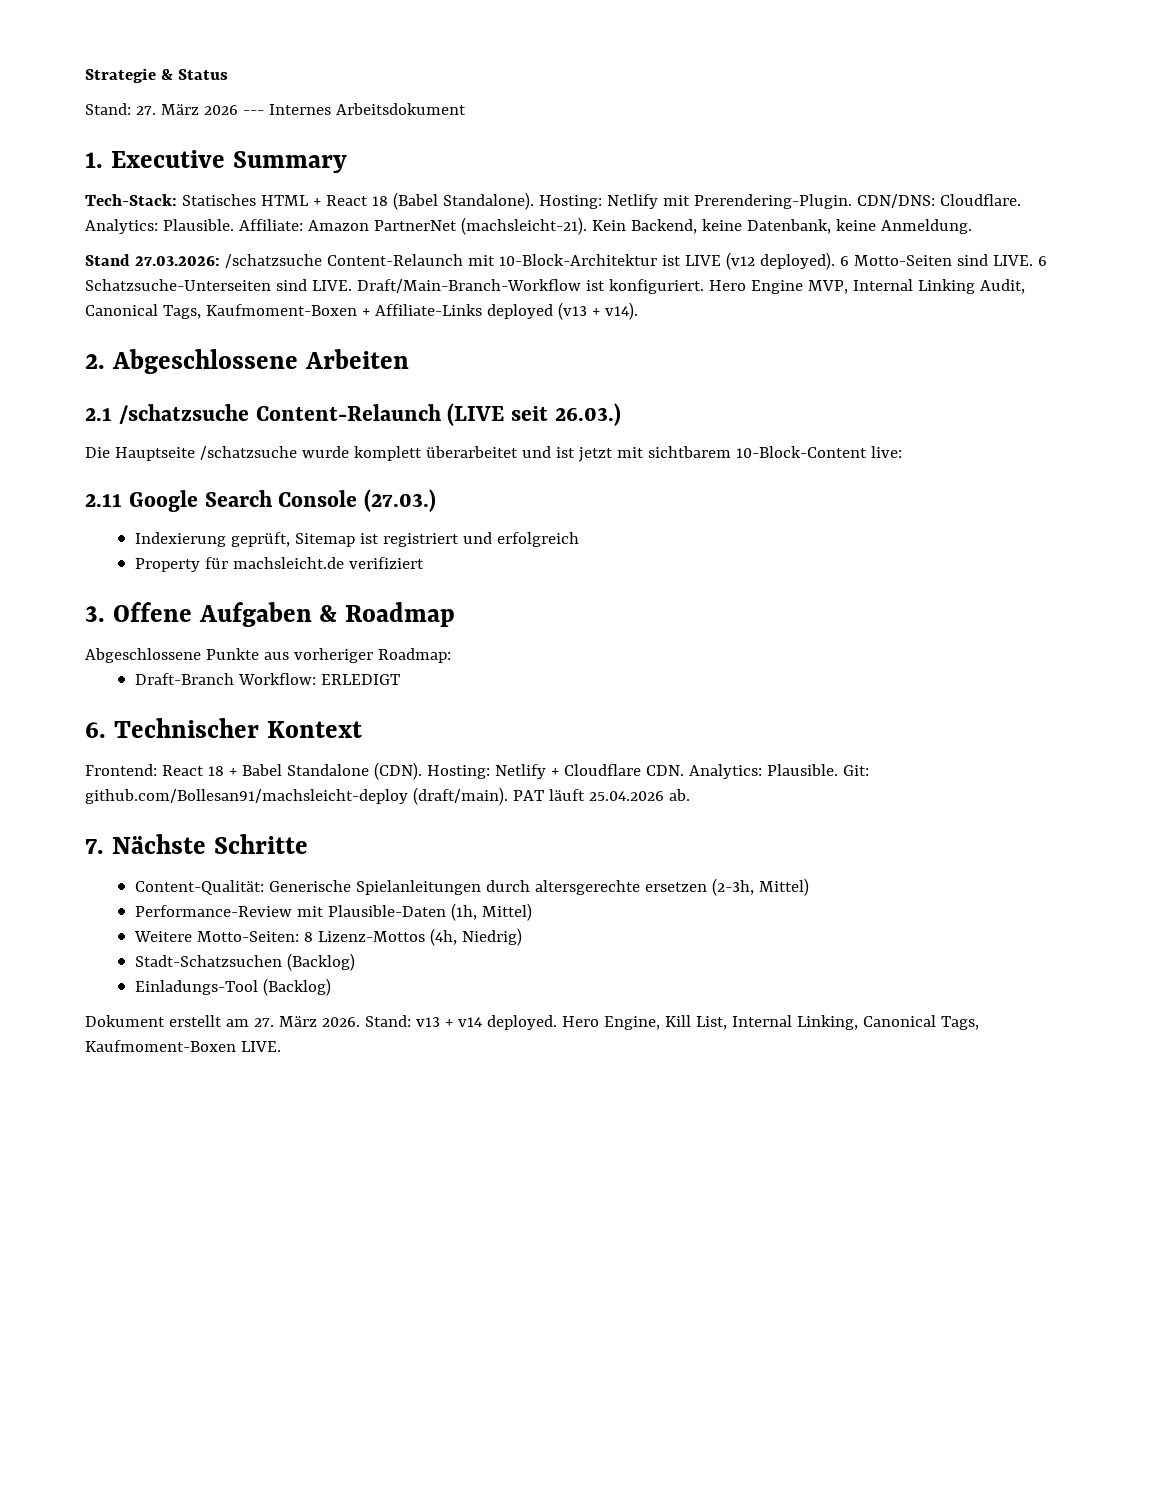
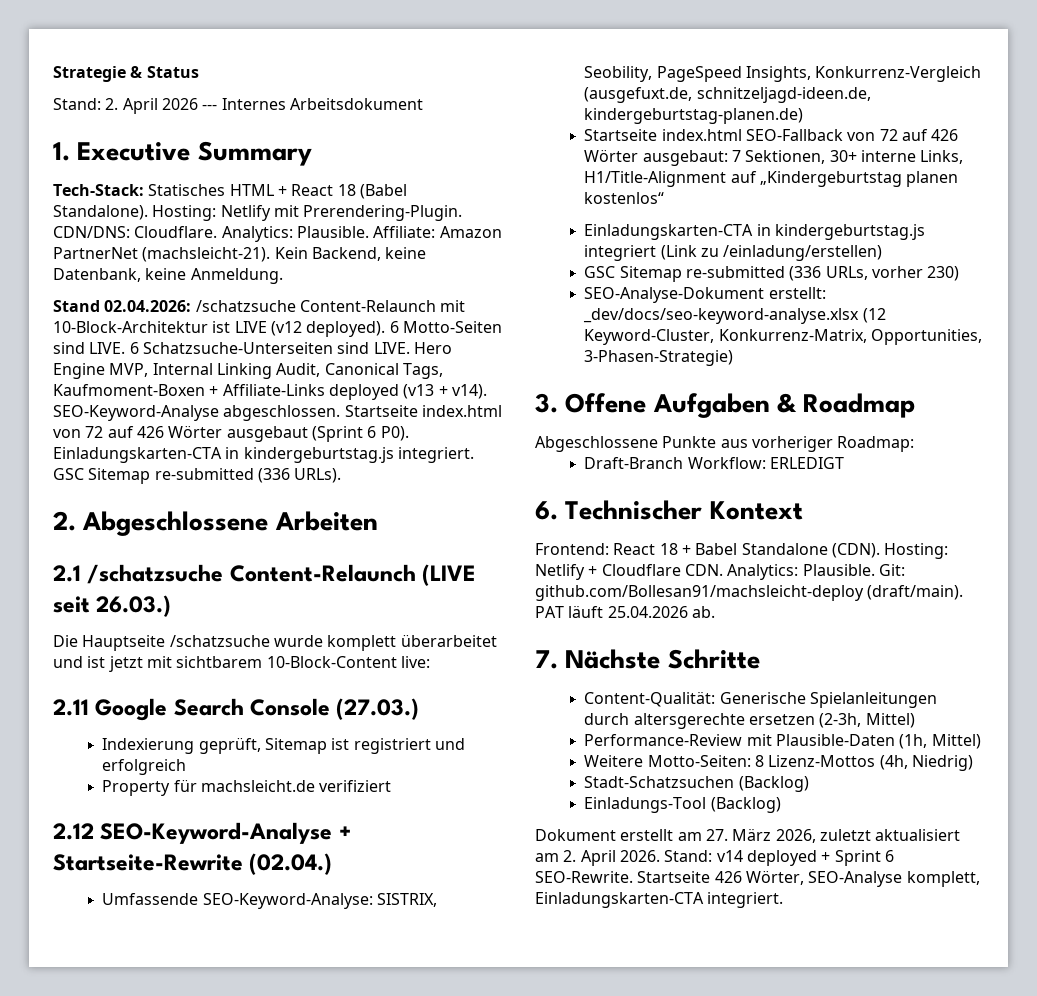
- Stand: 27. März 2026 --- Internes Arbeitsdokument
+ Stand: 2. April 2026 --- Internes Arbeitsdokument
- Stand 27.03.2026: /schatzsuche Content-Relaunch mit 10-Block-Architektur ist LIVE (v12 deployed).
+ Stand 02.04.2026: /schatzsuche Content-Relaunch mit 10-Block-Architektur ist LIVE (v12 deployed).
- Draft/Main-Branch-Workflow ist konfiguriert.
+ SEO-Keyword-Analyse abgeschlossen. Startseite index.html von 72 auf 426 Wörter ausgebaut (Sprint 6 P0). Einladungskarten-CTA in kindergeburtstag.js integriert. GSC Sitemap re-submitted (336 URLs).
+ 2.12 SEO-Keyword-Analyse + Startseite-Rewrite (02.04.)
+ Umfassende SEO-Keyword-Analyse: SISTRIX, Seobility, PageSpeed Insights, Konkurrenz-Vergleich (ausgefuxt.de, schnitzeljagd-ideen.de, kindergeburtstag-planen.de)
+ Startseite index.html SEO-Fallback von 72 auf 426 Wörter ausgebaut: 7 Sektionen, 30+ interne Links, H1/Title-Alignment auf „Kindergeburtstag planen kostenlos“
+ Einladungskarten-CTA in kindergeburtstag.js integriert (Link zu /einladung/erstellen)
+ GSC Sitemap re-submitted (336 URLs, vorher 230)
+ SEO-Analyse-Dokument erstellt: _dev/docs/seo-keyword-analyse.xlsx (12 Keyword-Cluster, Konkurrenz-Matrix, Opportunities, 3-Phasen-Strategie)
- Dokument erstellt am 27. März 2026. Stand: v13 + v14 deployed. Hero Engine, Kill List, Internal Linking, Canonical Tags, Kaufmoment-Boxen LIVE.
+ Dokument erstellt am 27. März 2026, zuletzt aktualisiert am 2. April 2026. Stand: v14 deployed + Sprint 6 SEO-Rewrite. Startseite 426 Wörter, SEO-Analyse komplett, Einladungskarten-CTA integriert.

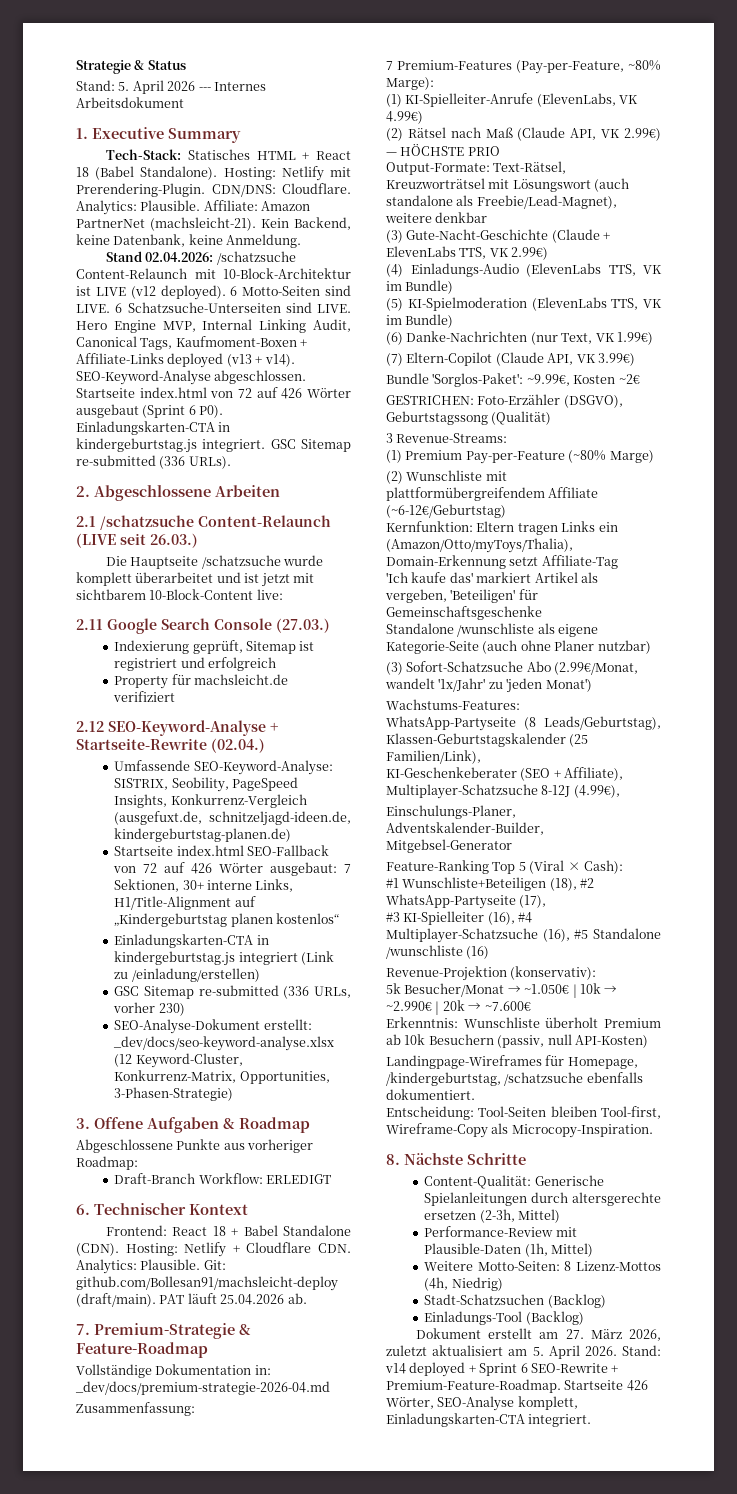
- Stand: 2. April 2026 --- Internes Arbeitsdokument
+ Stand: 5. April 2026 --- Internes Arbeitsdokument
- 7. Nächste Schritte
+ 7. Premium-Strategie & Feature-Roadmap
+ Vollständige Dokumentation in: _dev/docs/premium-strategie-2026-04.md
+ Zusammenfassung:
+ 7 Premium-Features (Pay-per-Feature, ~80% Marge):
+ (1) KI-Spielleiter-Anrufe (ElevenLabs, VK 4.99€)
+ (2) Rätsel nach Maß (Claude API, VK 2.99€) — HÖCHSTE PRIO
+ Output-Formate: Text-Rätsel, Kreuzworträtsel mit Lösungswort (auch standalone als Freebie/Lead-Magnet), weitere denkbar
+ (3) Gute-Nacht-Geschichte (Claude + ElevenLabs TTS, VK 2.99€)
+ (4) Einladungs-Audio (ElevenLabs TTS, VK im Bundle)
+ (5) KI-Spielmoderation (ElevenLabs TTS, VK im Bundle)
+ (6) Danke-Nachrichten (nur Text, VK 1.99€)
+ (7) Eltern-Copilot (Claude API, VK 3.99€)
+ Bundle 'Sorglos-Paket': ~9.99€, Kosten ~2€
+ GESTRICHEN: Foto-Erzähler (DSGVO), Geburtstagssong (Qualität)
+ 3 Revenue-Streams:
+ (1) Premium Pay-per-Feature (~80% Marge)
+ (2) Wunschliste mit plattformübergreifendem Affiliate (~6-12€/Geburtstag)
+ Kernfunktion: Eltern tragen Links ein (Amazon/Otto/myToys/Thalia), Domain-Erkennung setzt Affiliate-Tag
+ 'Ich kaufe das' markiert Artikel als vergeben, 'Beteiligen' für Gemeinschaftsgeschenke
+ Standalone /wunschliste als eigene Kategorie-Seite (auch ohne Planer nutzbar)
+ (3) Sofort-Schatzsuche Abo (2.99€/Monat, wandelt '1x/Jahr' zu 'jeden Monat')
+ Wachstums-Features:
+ WhatsApp-Partyseite (8 Leads/Geburtstag), Klassen-Geburtstagskalender (25 Familien/Link),
+ KI-Geschenkeberater (SEO + Affiliate), Multiplayer-Schatzsuche 8-12J (4.99€),
+ Einschulungs-Planer, Adventskalender-Builder, Mitgebsel-Generator
+ Feature-Ranking Top 5 (Viral × Cash):
+ #1 Wunschliste+Beteiligen (18), #2 WhatsApp-Partyseite (17),
+ #3 KI-Spielleiter (16), #4 Multiplayer-Schatzsuche (16), #5 Standalone /wunschliste (16)
+ Revenue-Projektion (konservativ):
+ 5k Besucher/Monat → ~1.050€ | 10k → ~2.990€ | 20k → ~7.600€
+ Erkenntnis: Wunschliste überholt Premium ab 10k Besuchern (passiv, null API-Kosten)
+ Landingpage-Wireframes für Homepage, /kindergeburtstag, /schatzsuche ebenfalls dokumentiert.
+ Entscheidung: Tool-Seiten bleiben Tool-first, Wireframe-Copy als Microcopy-Inspiration.
+ 8. Nächste Schritte
- Dokument erstellt am 27. März 2026, zuletzt aktualisiert am 2. April 2026.
+ Dokument erstellt am 27. März 2026, zuletzt aktualisiert am 5. April 2026.
- Stand: v14 deployed + Sprint 6 SEO-Rewrite.
+ Stand: v14 deployed + Sprint 6 SEO-Rewrite + Premium-Feature-Roadmap.

